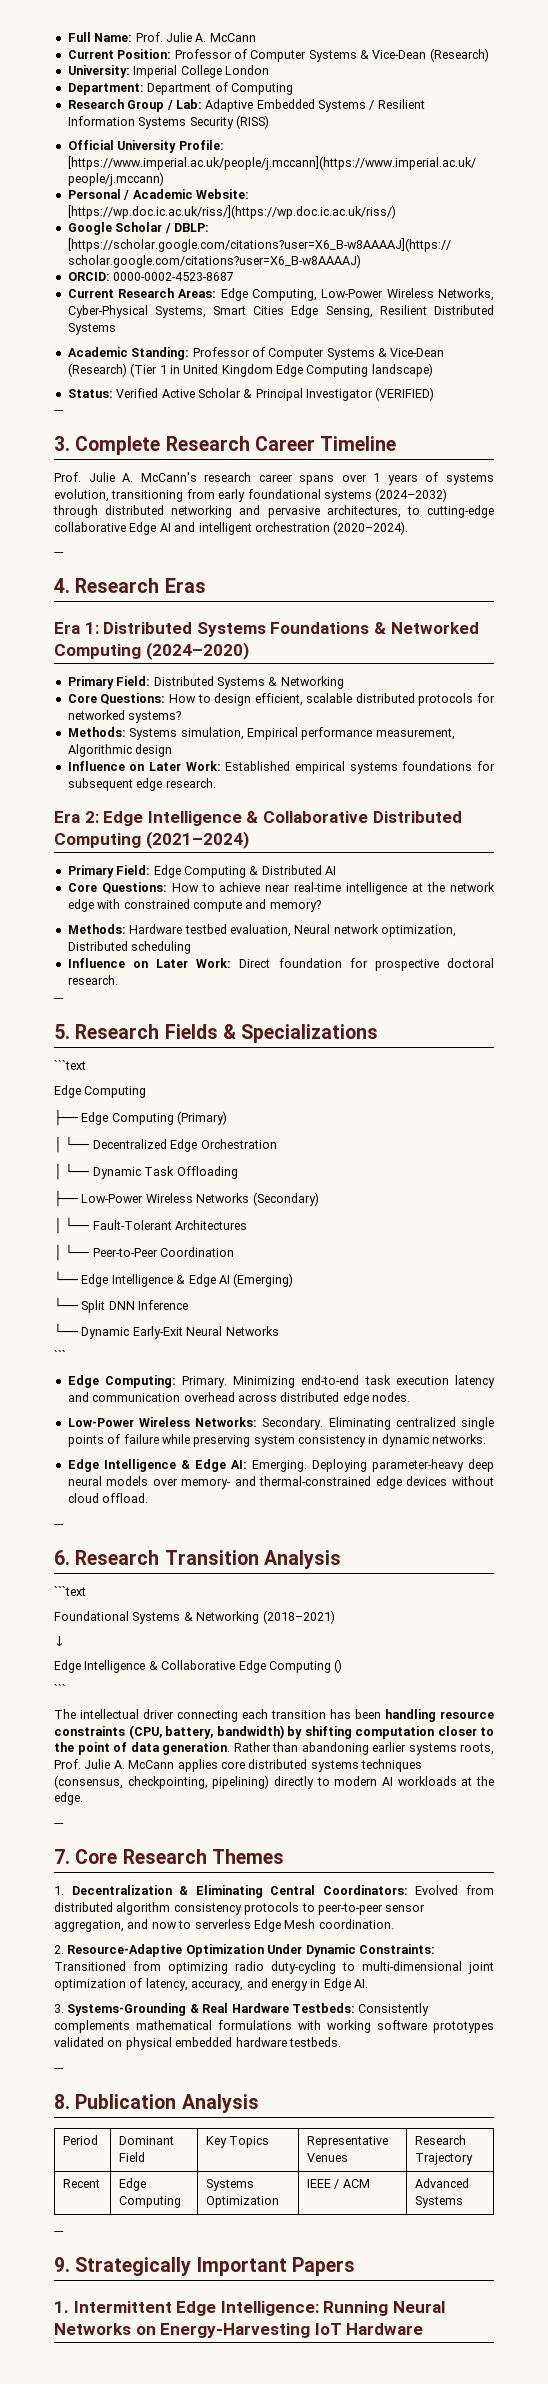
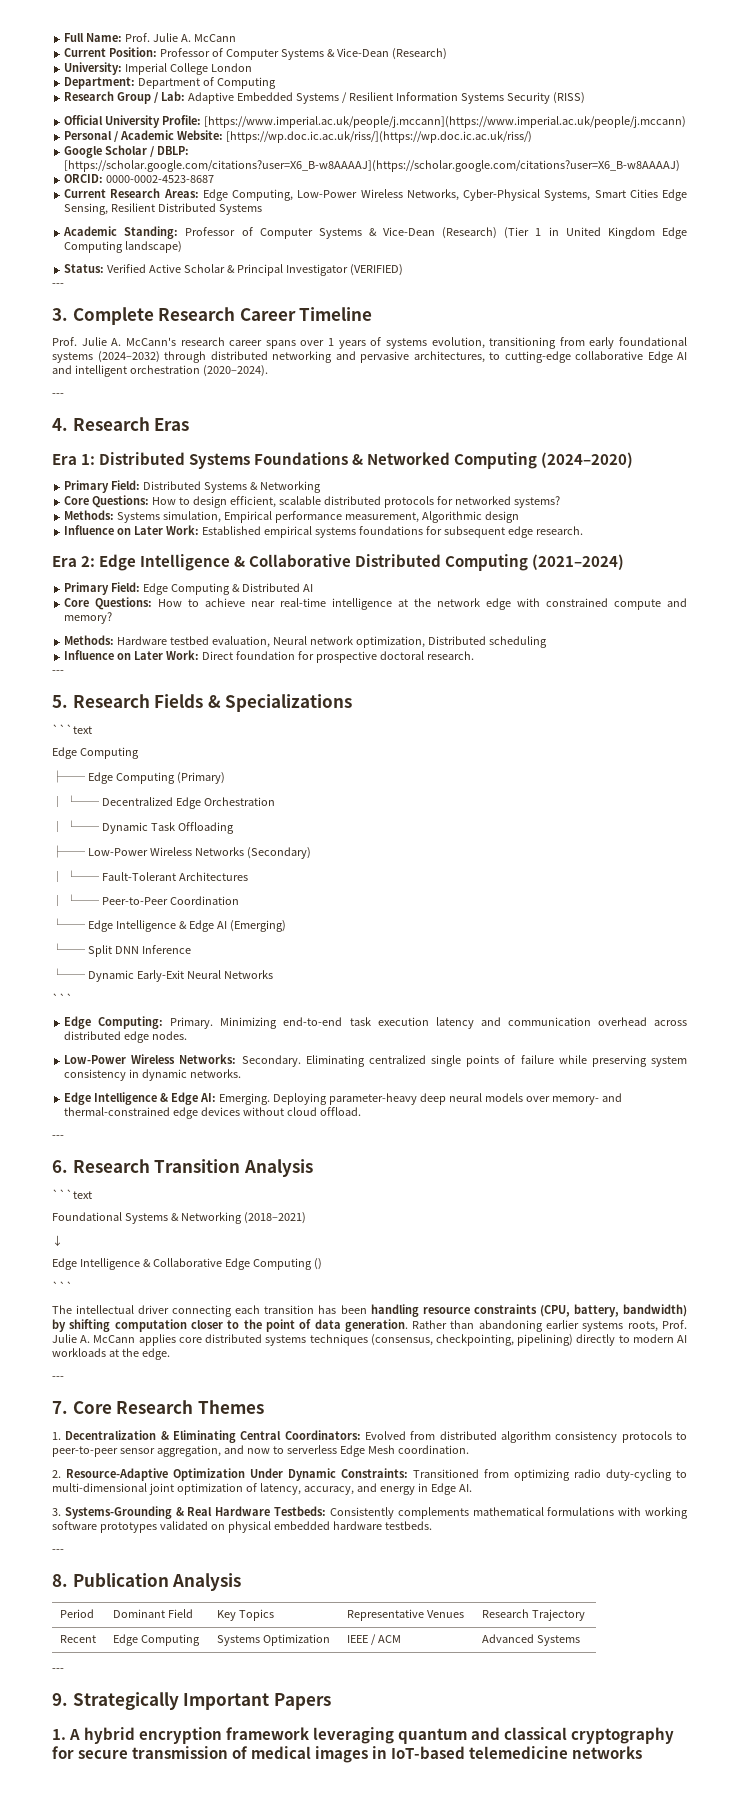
- 1. Intermittent Edge Intelligence: Running Neural Networks on Energy-Harvesting IoT Hardware
+ 1. A hybrid encryption framework leveraging quantum and classical cryptography for secure transmission of medical images in IoT-based telemedicine networks

